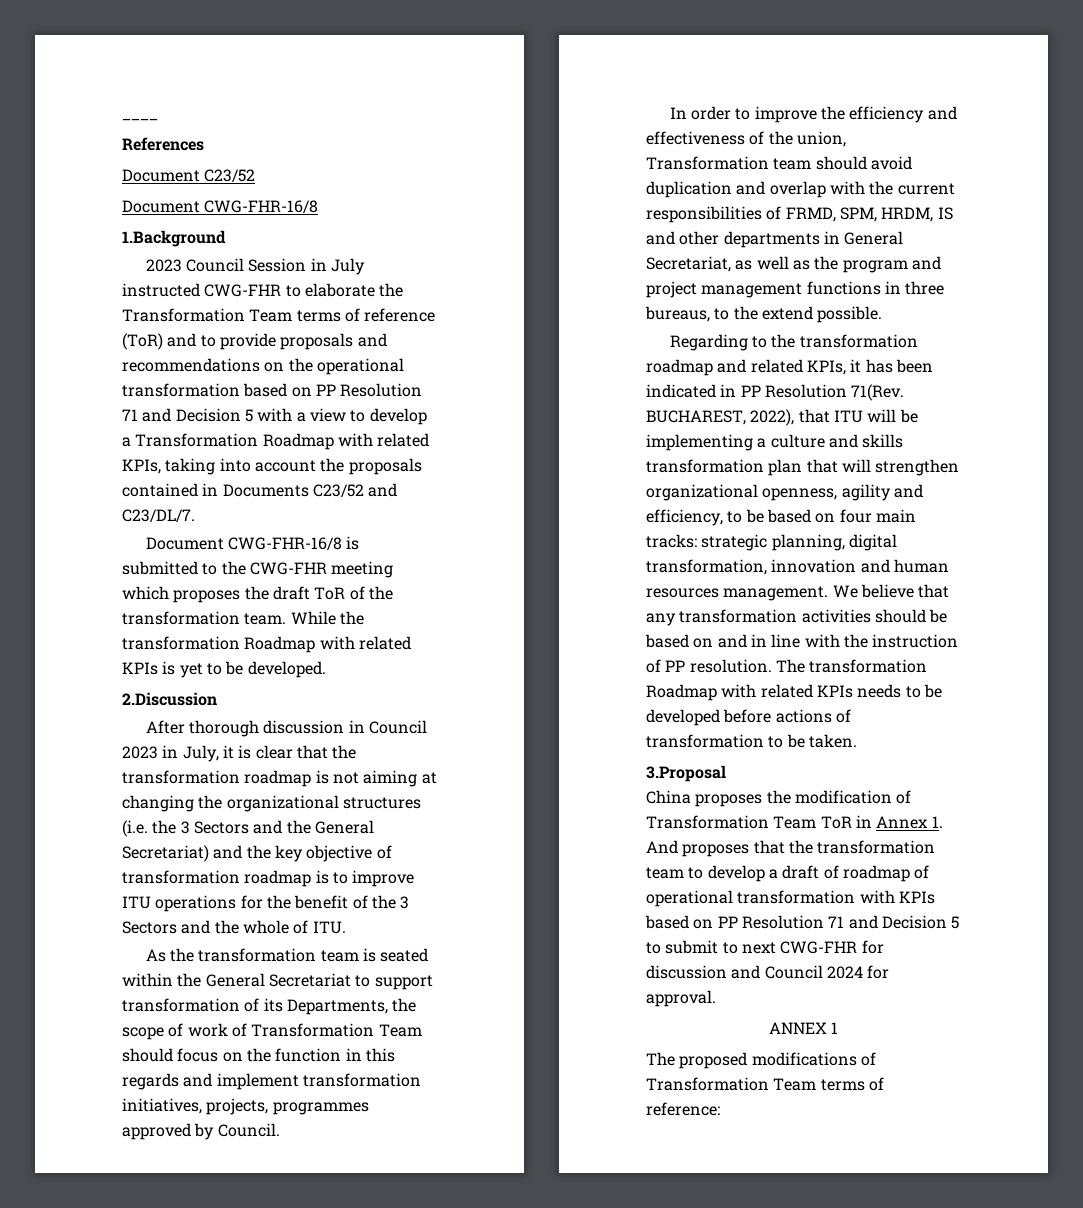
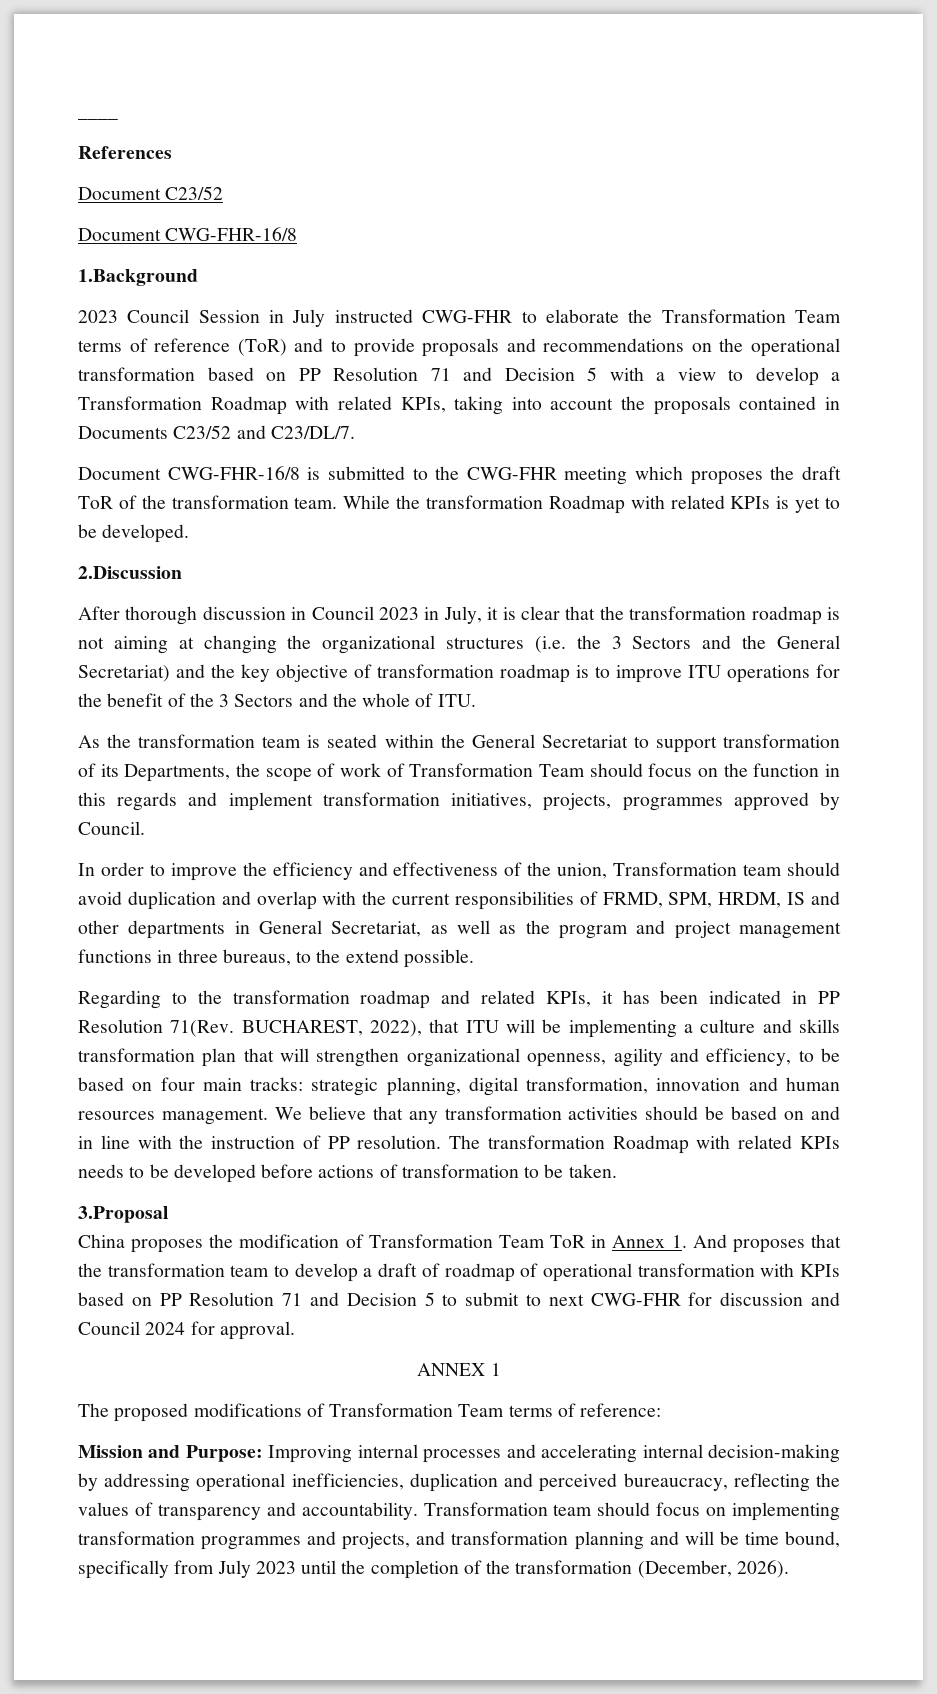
+ Mission and Purpose: Improving internal processes and accelerating internal decision-making by addressing operational inefficiencies, duplication and perceived bureaucracy, reflecting the values of transparency and accountability. Transformation team should focus on implementing transformation programmes and projects, and transformation planning and will be time bound, specifically from July 2023 until the completion of the transformation (December, 2026).

